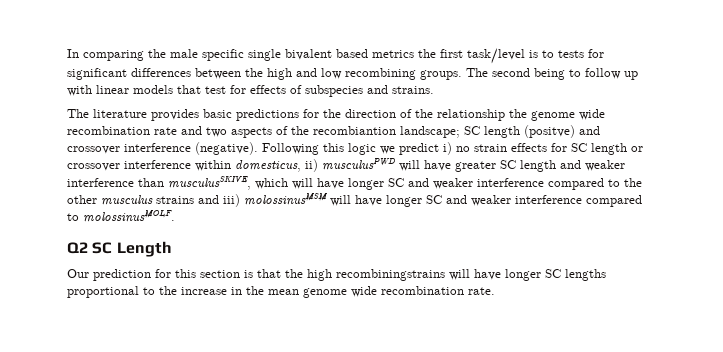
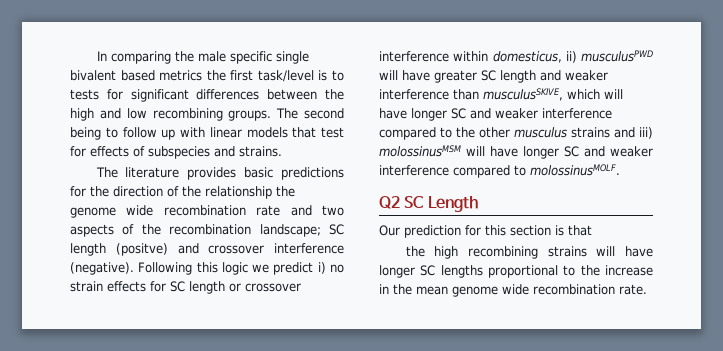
- The literature provides basic predictions for the direction of the relationship the genome wide recombination rate and two aspects of the recombiantion landscape; SC length (positve) and crossover interference (negative).
+ The literature provides basic predictions for the direction of the relationship the genome wide recombination rate and two aspects of the recombination landscape; SC length (positve) and crossover interference (negative).
- Our prediction for this section is that the high recombiningstrains will have longer SC lengths proportional to the increase in the mean genome wide recombination rate.
+ Our prediction for this section is that
+ the high recombining strains will have longer SC lengths proportional to the increase in the mean genome wide recombination rate.

